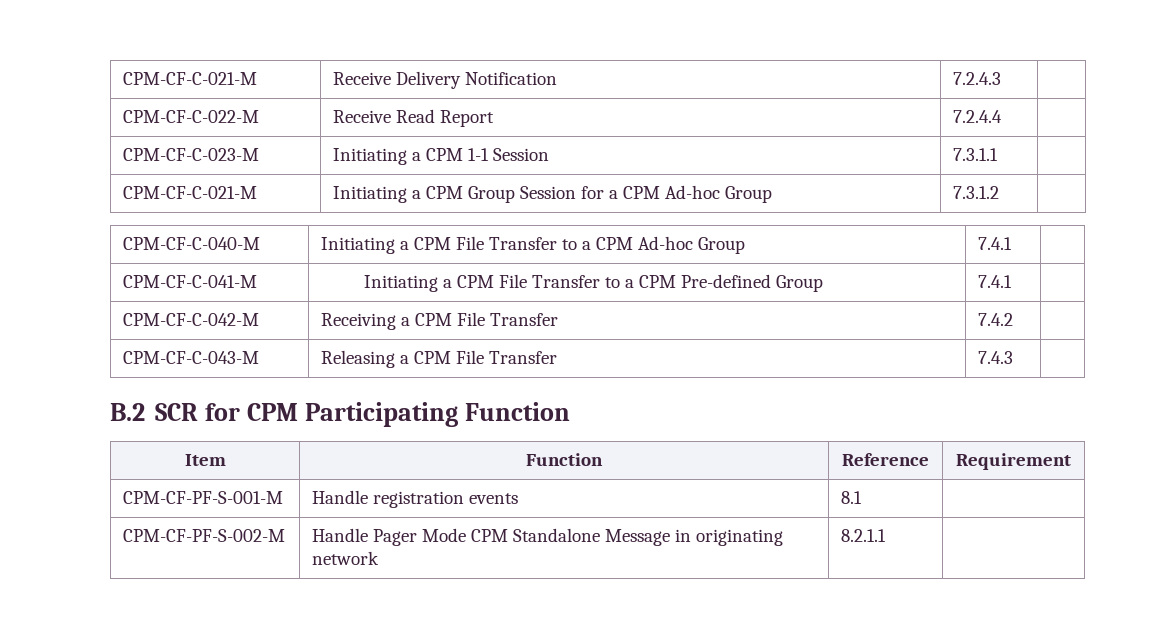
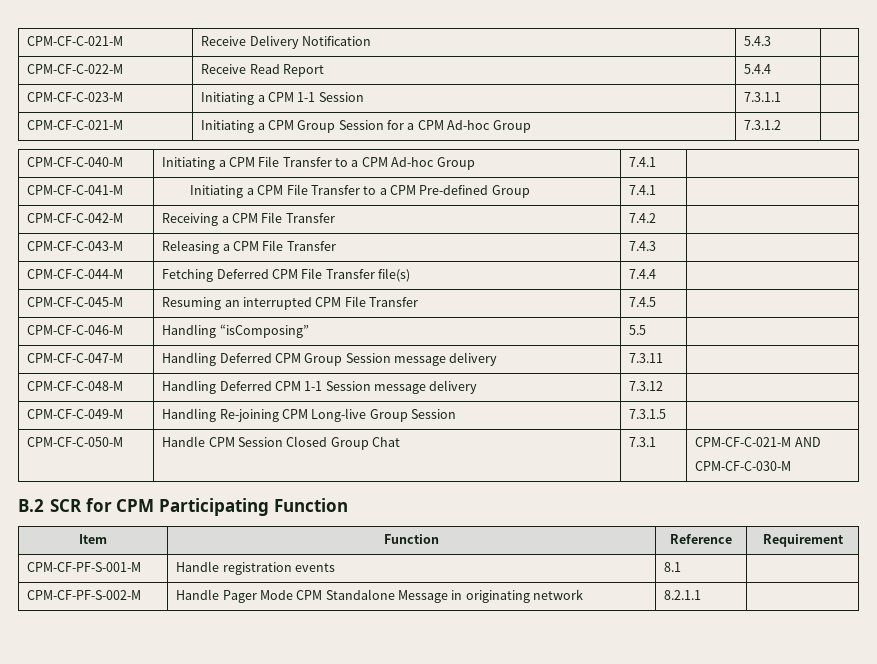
- CPM-CF-C-021-M | Receive Delivery Notification | 7.2.4.3 |
+ CPM-CF-C-021-M | Receive Delivery Notification | 5.4.3 |
- CPM-CF-C-022-M | Receive Read Report | 7.2.4.4 |
+ CPM-CF-C-022-M | Receive Read Report | 5.4.4 |
+ CPM-CF-C-044-M | Fetching Deferred CPM File Transfer file(s) | 7.4.4 |
+ CPM-CF-C-045-M | Resuming an interrupted CPM File Transfer | 7.4.5 |
+ CPM-CF-C-046-M | Handling “isComposing” | 5.5 |
+ CPM-CF-C-047-M | Handling Deferred CPM Group Session message delivery | 7.3.11 |
+ CPM-CF-C-048-M | Handling Deferred CPM 1-1 Session message delivery | 7.3.12 |
+ CPM-CF-C-049-M | Handling Re-joining CPM Long-live Group Session | 7.3.1.5 |
+ CPM-CF-C-050-M | Handle CPM Session Closed Group Chat | 7.3.1 | CPM-CF-C-021-M AND
+ CPM-CF-C-030-M

